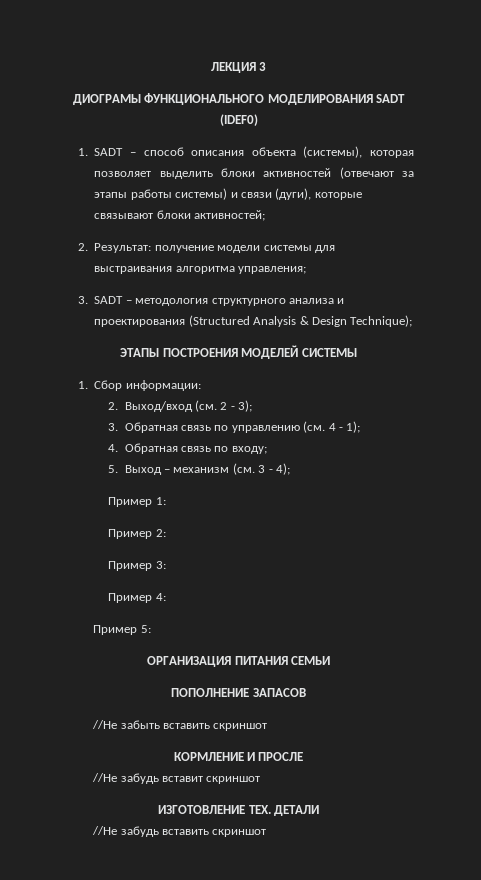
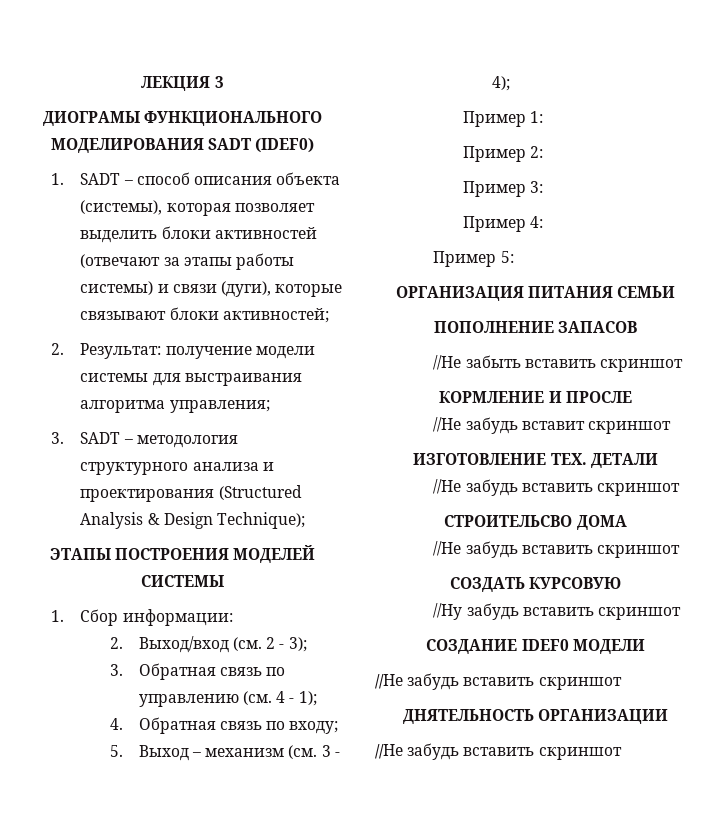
+ СТРОИТЕЛЬСВО ДОМА
+ //Не забудь вставить скриншот
+ СОЗДАТЬ КУРСОВУЮ
+ //Ну забудь вставить скриншот
+ СОЗДАНИЕ IDEF0 МОДЕЛИ
+ //Не забудь вставить скриншот
+ ДНЯТЕЛЬНОСТЬ ОРГАНИЗАЦИИ
+ //Не забудь вставить скриншот

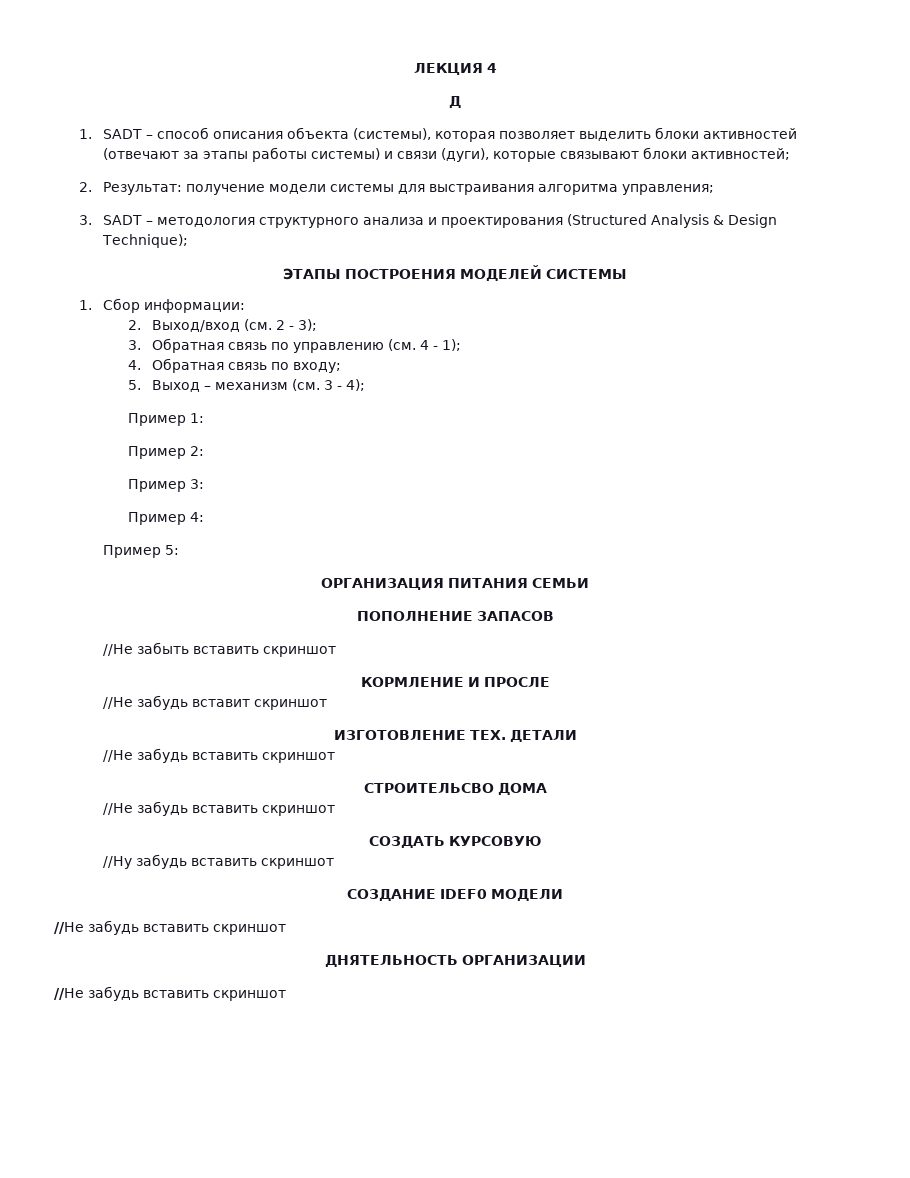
- ЛЕКЦИЯ 3
- ДИОГРАМЫ ФУНКЦИОНАЛЬНОГО МОДЕЛИРОВАНИЯ SADT (IDEF0)
+ ЛЕКЦИЯ 4
+ Д

